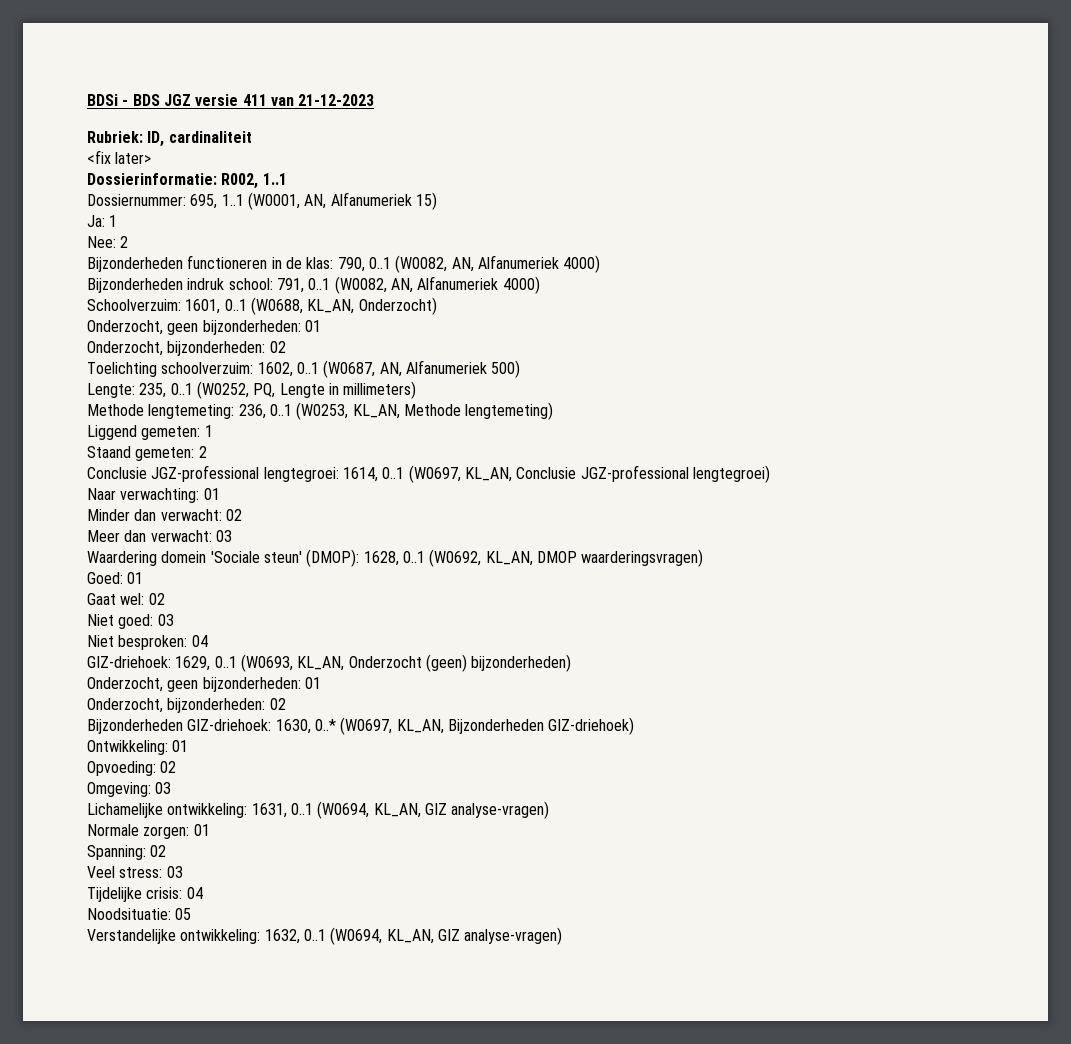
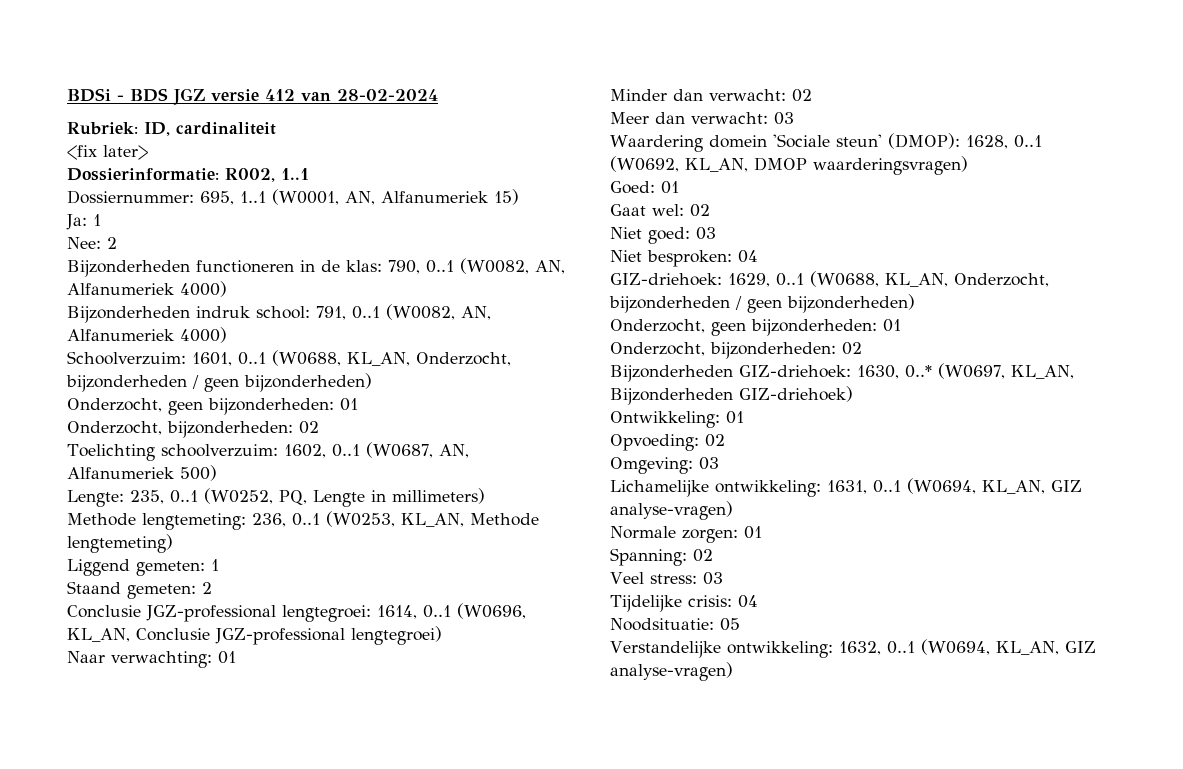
- BDSi - BDS JGZ versie 411 van 21-12-2023
+ BDSi - BDS JGZ versie 412 van 28-02-2024
- Schoolverzuim: 1601, 0..1 (W0688, KL_AN, Onderzocht)
+ Schoolverzuim: 1601, 0..1 (W0688, KL_AN, Onderzocht, bijzonderheden / geen bijzonderheden)
- Conclusie JGZ-professional lengtegroei: 1614, 0..1 (W0697, KL_AN, Conclusie JGZ-professional lengtegroei)
+ Conclusie JGZ-professional lengtegroei: 1614, 0..1 (W0696, KL_AN, Conclusie JGZ-professional lengtegroei)
- GIZ-driehoek: 1629, 0..1 (W0693, KL_AN, Onderzocht (geen) bijzonderheden)
+ GIZ-driehoek: 1629, 0..1 (W0688, KL_AN, Onderzocht, bijzonderheden / geen bijzonderheden)

